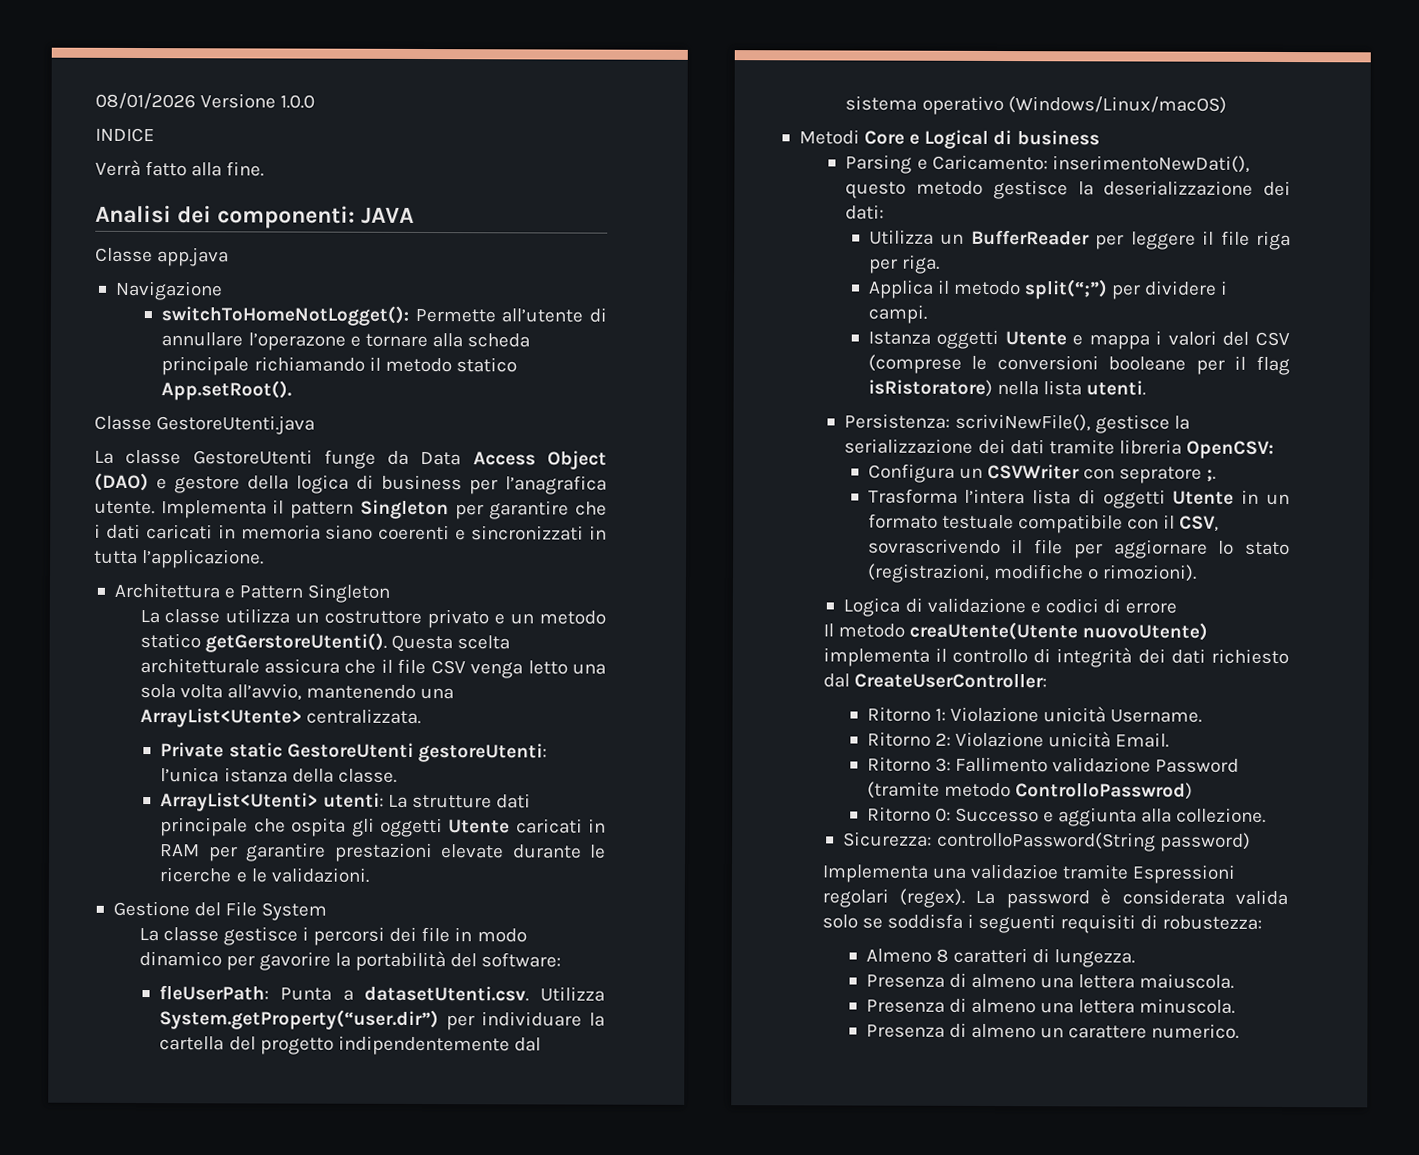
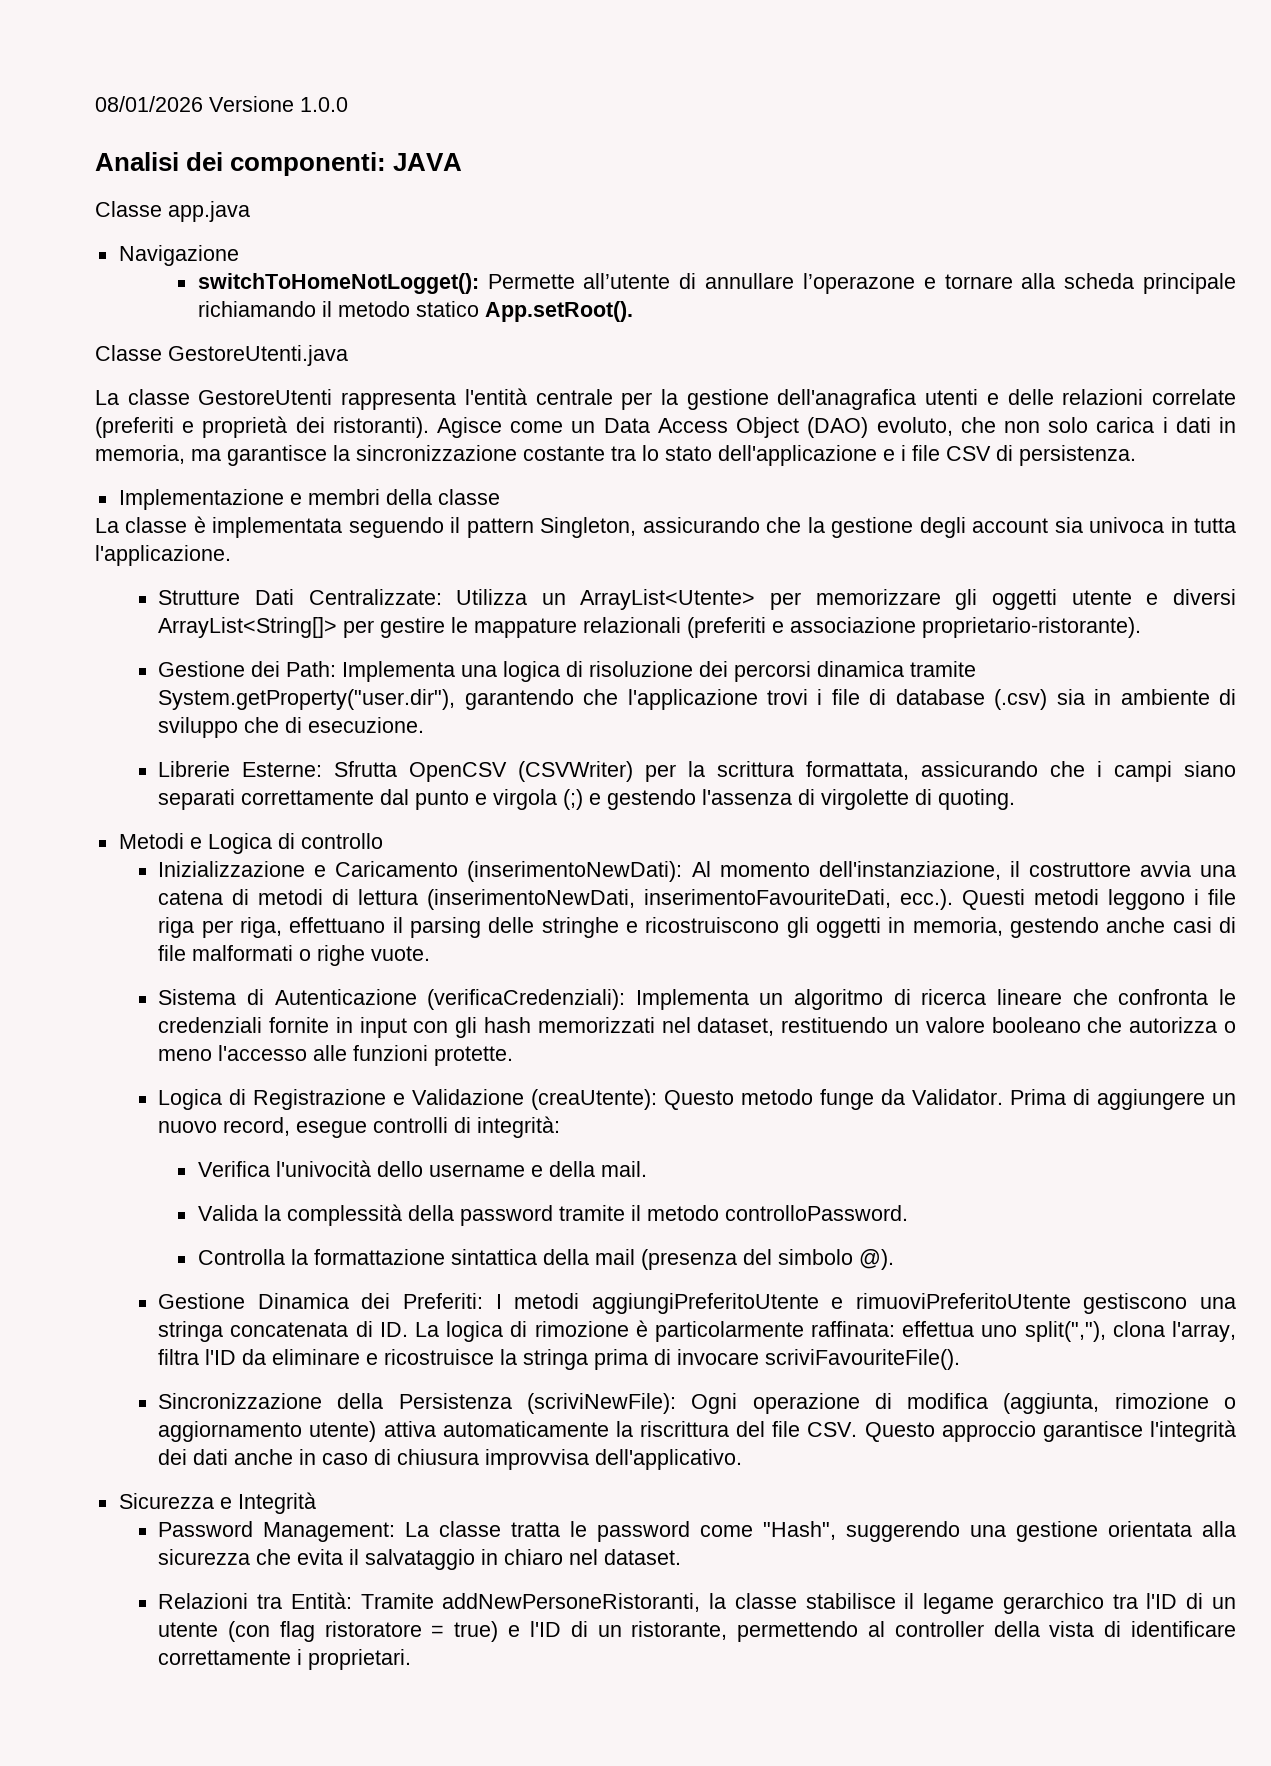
- INDICE
- Verrà fatto alla fine.
- La classe GestoreUtenti funge da Data Access Object (DAO) e gestore della logica di business per l’anagrafica utente. Implementa il pattern Singleton per garantire che i dati caricati in memoria siano coerenti e sincronizzati in tutta l’applicazione.
- Architettura e Pattern Singleton
- La classe utilizza un costruttore privato e un metodo statico getGerstoreUtenti(). Questa scelta architetturale assicura che il file CSV venga letto una sola volta all’avvio, mantenendo una ArrayList<Utente> centralizzata.
- Private static GestoreUtenti gestoreUtenti: l’unica istanza della classe.
- ArrayList<Utenti> utenti: La strutture dati principale che ospita gli oggetti Utente caricati in RAM per garantire prestazioni elevate durante le ricerche e le validazioni.
- Gestione del File System
- La classe gestisce i percorsi dei file in modo dinamico per gavorire la portabilità del software:
- fleUserPath: Punta a datasetUtenti.csv. Utilizza System.getProperty(“user.dir”) per individuare la cartella del progetto indipendentemente dal sistema operativo (Windows/Linux/macOS)
- Metodi Core e Logical di business
- Parsing e Caricamento: inserimentoNewDati(), questo metodo gestisce la deserializzazione dei dati:
- Utilizza un BufferReader per leggere il file riga per riga.
- Applica il metodo split(“;”) per dividere i campi.
- Istanza oggetti Utente e mappa i valori del CSV (comprese le conversioni booleane per il flag isRistoratore) nella lista utenti.
- Persistenza: scriviNewFile(), gestisce la serializzazione dei dati tramite libreria OpenCSV:
- Configura un CSVWriter con sepratore ;.
- Trasforma l’intera lista di oggetti Utente in un formato testuale compatibile con il CSV, sovrascrivendo il file per aggiornare lo stato (registrazioni, modifiche o rimozioni).
- Logica di validazione e codici di errore
- Il metodo creaUtente(Utente nuovoUtente) implementa il controllo di integrità dei dati richiesto dal CreateUserController:
- Ritorno 1: Violazione unicità Username.
- Ritorno 2: Violazione unicità Email.
- Ritorno 3: Fallimento validazione Password (tramite metodo ControlloPasswrod)
- Ritorno 0: Successo e aggiunta alla collezione.
- Sicurezza: controlloPassword(String password)
- Implementa una validazioe tramite Espressioni regolari (regex). La password è considerata valida solo se soddisfa i seguenti requisiti di robustezza:
- Almeno 8 caratteri di lungezza.
- Presenza di almeno una lettera maiuscola.
- Presenza di almeno una lettera minuscola.
- Presenza di almeno un carattere numerico.
+ La classe GestoreUtenti rappresenta l'entità centrale per la gestione dell'anagrafica utenti e delle relazioni correlate (preferiti e proprietà dei ristoranti). Agisce come un Data Access Object (DAO) evoluto, che non solo carica i dati in memoria, ma garantisce la sincronizzazione costante tra lo stato dell'applicazione e i file CSV di persistenza.
+ Implementazione e membri della classe
+ La classe è implementata seguendo il pattern Singleton, assicurando che la gestione degli account sia univoca in tutta l'applicazione.
+ Strutture Dati Centralizzate: Utilizza un ArrayList<Utente> per memorizzare gli oggetti utente e diversi ArrayList<String[]> per gestire le mappature relazionali (preferiti e associazione proprietario-ristorante).
+ Gestione dei Path: Implementa una logica di risoluzione dei percorsi dinamica tramite System.getProperty("user.dir"), garantendo che l'applicazione trovi i file di database (.csv) sia in ambiente di sviluppo che di esecuzione.
+ Librerie Esterne: Sfrutta OpenCSV (CSVWriter) per la scrittura formattata, assicurando che i campi siano separati correttamente dal punto e virgola (;) e gestendo l'assenza di virgolette di quoting.
+ Metodi e Logica di controllo
+ Inizializzazione e Caricamento (inserimentoNewDati): Al momento dell'instanziazione, il costruttore avvia una catena di metodi di lettura (inserimentoNewDati, inserimentoFavouriteDati, ecc.). Questi metodi leggono i file riga per riga, effettuano il parsing delle stringhe e ricostruiscono gli oggetti in memoria, gestendo anche casi di file malformati o righe vuote.
+ Sistema di Autenticazione (verificaCredenziali): Implementa un algoritmo di ricerca lineare che confronta le credenziali fornite in input con gli hash memorizzati nel dataset, restituendo un valore booleano che autorizza o meno l'accesso alle funzioni protette.
+ Logica di Registrazione e Validazione (creaUtente): Questo metodo funge da Validator. Prima di aggiungere un nuovo record, esegue controlli di integrità:
+ Verifica l'univocità dello username e della mail.
+ Valida la complessità della password tramite il metodo controlloPassword.
+ Controlla la formattazione sintattica della mail (presenza del simbolo @).
+ Gestione Dinamica dei Preferiti: I metodi aggiungiPreferitoUtente e rimuoviPreferitoUtente gestiscono una stringa concatenata di ID. La logica di rimozione è particolarmente raffinata: effettua uno split(","), clona l'array, filtra l'ID da eliminare e ricostruisce la stringa prima di invocare scriviFavouriteFile().
+ Sincronizzazione della Persistenza (scriviNewFile): Ogni operazione di modifica (aggiunta, rimozione o aggiornamento utente) attiva automaticamente la riscrittura del file CSV. Questo approccio garantisce l'integrità dei dati anche in caso di chiusura improvvisa dell'applicativo.
+ Sicurezza e Integrità
+ Password Management: La classe tratta le password come "Hash", suggerendo una gestione orientata alla sicurezza che evita il salvataggio in chiaro nel dataset.
+ Relazioni tra Entità: Tramite addNewPersoneRistoranti, la classe stabilisce il legame gerarchico tra l'ID di un utente (con flag ristoratore = true) e l'ID di un ristorante, permettendo al controller della vista di identificare correttamente i proprietari.

